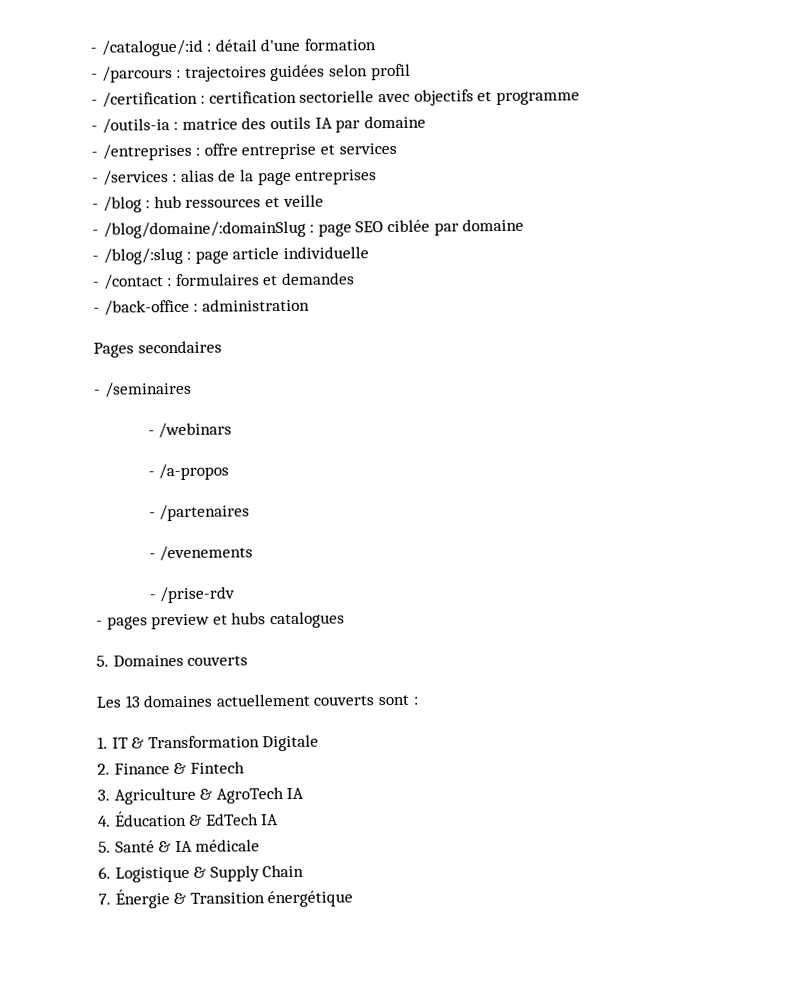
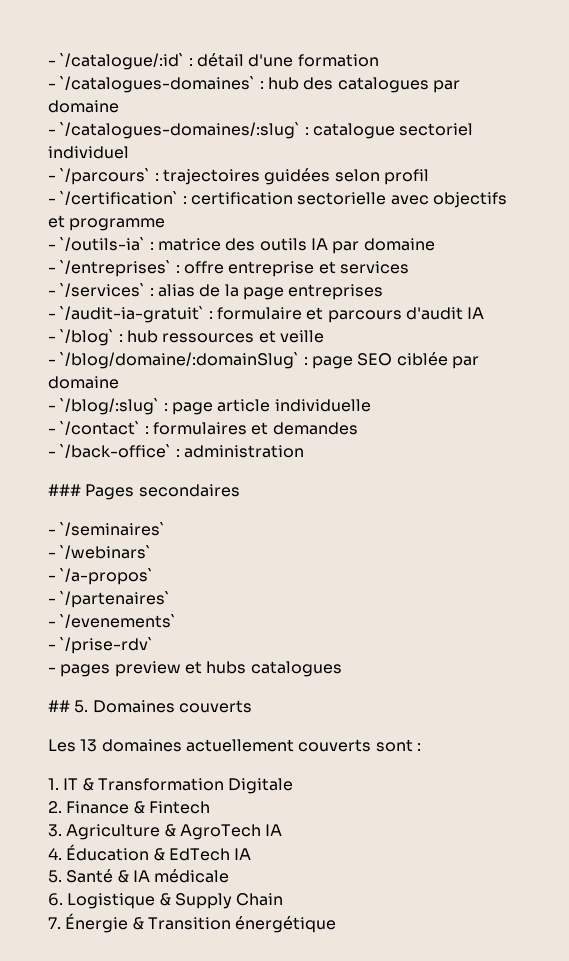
- - /catalogue/:id : détail d'une formation
+ - `/catalogue/:id` : détail d'une formation
- - /parcours : trajectoires guidées selon profil
+ - `/catalogues-domaines` : hub des catalogues par domaine
+ - `/catalogues-domaines/:slug` : catalogue sectoriel individuel
+ - `/parcours` : trajectoires guidées selon profil
- - /certification : certification sectorielle avec objectifs et programme
+ - `/certification` : certification sectorielle avec objectifs et programme
- - /outils-ia : matrice des outils IA par domaine
+ - `/outils-ia` : matrice des outils IA par domaine
- - /entreprises : offre entreprise et services
+ - `/entreprises` : offre entreprise et services
- - /services : alias de la page entreprises
+ - `/services` : alias de la page entreprises
- - /blog : hub ressources et veille
+ - `/audit-ia-gratuit` : formulaire et parcours d'audit IA
+ - `/blog` : hub ressources et veille
- - /blog/domaine/:domainSlug : page SEO ciblée par domaine
+ - `/blog/domaine/:domainSlug` : page SEO ciblée par domaine
- - /blog/:slug : page article individuelle
+ - `/blog/:slug` : page article individuelle
- - /contact : formulaires et demandes
+ - `/contact` : formulaires et demandes
- - /back-office : administration
+ - `/back-office` : administration
- Pages secondaires
+ ### Pages secondaires
- - /seminaires
- - /webinars
- - /a-propos
- - /partenaires
- - /evenements
- - /prise-rdv
+ - `/seminaires`
+ - `/webinars`
+ - `/a-propos`
+ - `/partenaires`
+ - `/evenements`
+ - `/prise-rdv`
- 5. Domaines couverts
+ ## 5. Domaines couverts

